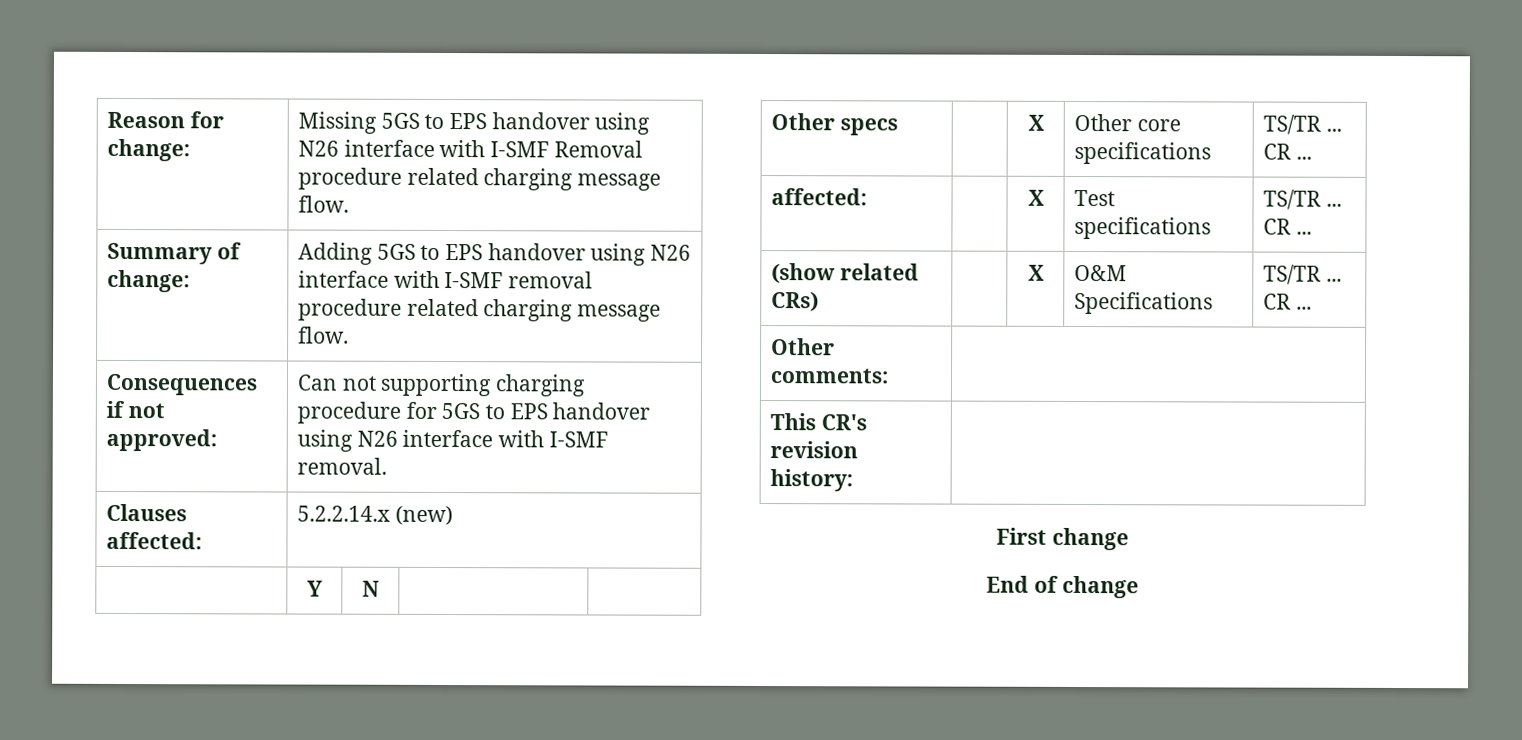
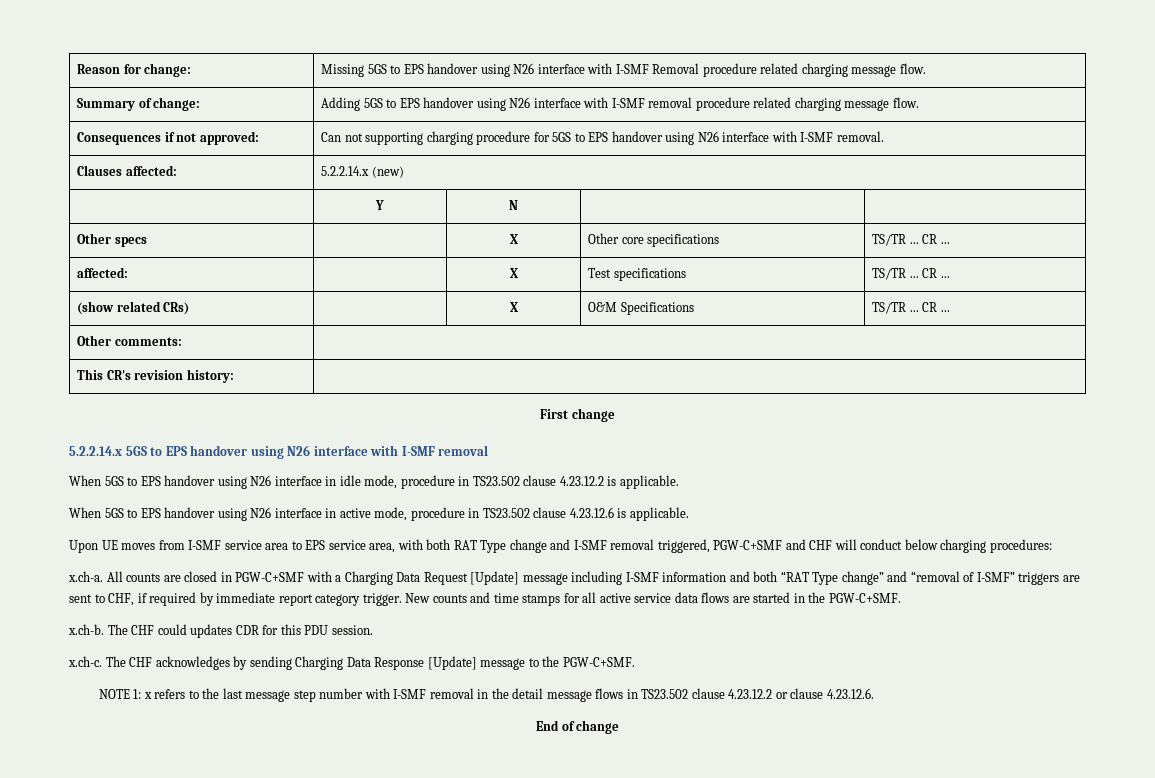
+ 5.2.2.14.x 5GS to EPS handover using N26 interface with I-SMF removal
+ When 5GS to EPS handover using N26 interface in idle mode, procedure in TS23.502 clause 4.23.12.2 is applicable.
+ When 5GS to EPS handover using N26 interface in active mode, procedure in TS23.502 clause 4.23.12.6 is applicable.
+ Upon UE moves from I-SMF service area to EPS service area, with both RAT Type change and I-SMF removal triggered, PGW-C+SMF and CHF will conduct below charging procedures:
+ x.ch-a. All counts are closed in PGW-C+SMF with a Charging Data Request [Update] message including I-SMF information and both “RAT Type change” and “removal of I-SMF” triggers are sent to CHF, if required by immediate report category trigger. New counts and time stamps for all active service data flows are started in the PGW-C+SMF.
+ x.ch-b. The CHF could updates CDR for this PDU session.
+ x.ch-c. The CHF acknowledges by sending Charging Data Response [Update] message to the PGW-C+SMF.
+ NOTE 1: x refers to the last message step number with I-SMF removal in the detail message flows in TS23.502 clause 4.23.12.2 or clause 4.23.12.6.

